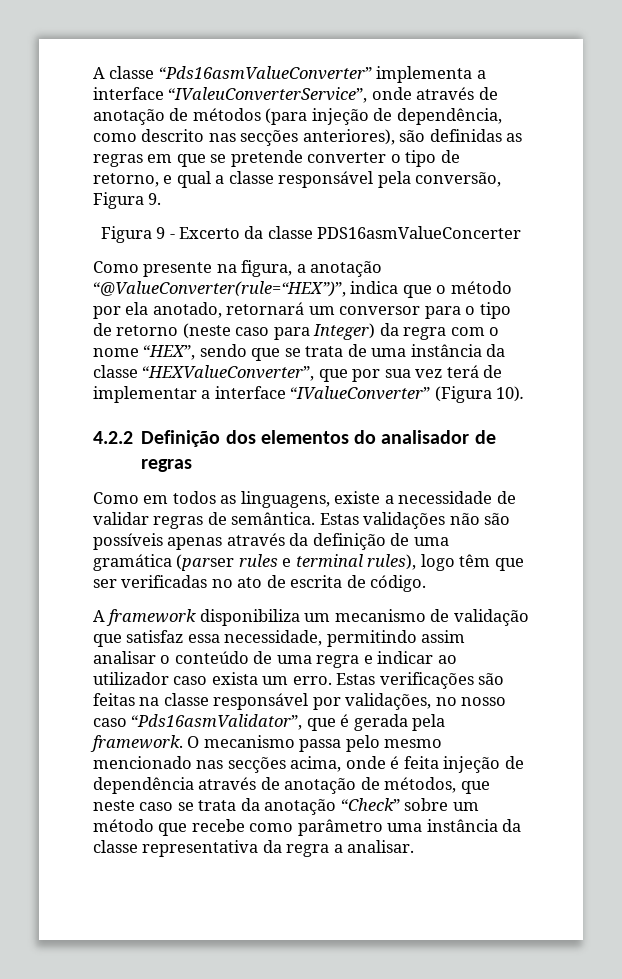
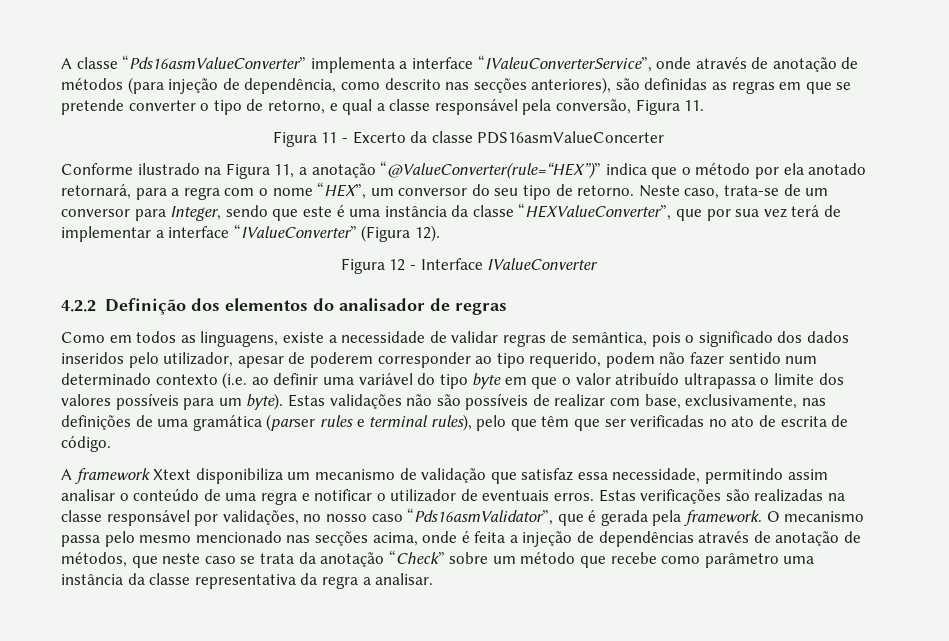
- A classe “Pds16asmValueConverter” implementa a interface “IValeuConverterService”, onde através de anotação de métodos (para injeção de dependência, como descrito nas secções anteriores), são definidas as regras em que se pretende converter o tipo de retorno, e qual a classe responsável pela conversão, Figura 9.
- Figura 9 - Excerto da classe PDS16asmValueConcerter
+ A classe “Pds16asmValueConverter” implementa a interface “IValeuConverterService”, onde através de anotação de métodos (para injeção de dependência, como descrito nas secções anteriores), são definidas as regras em que se pretende converter o tipo de retorno, e qual a classe responsável pela conversão, Figura 11.
+ Figura 11 - Excerto da classe PDS16asmValueConcerter
- Como presente na figura, a anotação “@ValueConverter(rule=“HEX”)”, indica que o método por ela anotado, retornará um conversor para o tipo de retorno (neste caso para Integer) da regra com o nome “HEX”, sendo que se trata de uma instância da classe “HEXValueConverter”, que por sua vez terá de implementar a interface “IValueConverter” (Figura 10).
+ Conforme ilustrado na Figura 11, a anotação “@ValueConverter(rule=“HEX”)” indica que o método por ela anotado retornará, para a regra com o nome “HEX”, um conversor do seu tipo de retorno. Neste caso, trata-se de um conversor para Integer, sendo que este é uma instância da classe “HEXValueConverter”, que por sua vez terá de implementar a interface “IValueConverter” (Figura 12).
+ Figura 12 - Interface IValueConverter
- Como em todos as linguagens, existe a necessidade de validar regras de semântica.
+ Como em todos as linguagens, existe a necessidade de validar regras de semântica, pois o significado dos dados inseridos pelo utilizador, apesar de poderem corresponder ao tipo requerido, podem não fazer sentido num determinado contexto (i.e. ao definir uma variável do tipo byte em que o valor atribuído ultrapassa o limite dos valores possíveis para um byte).
- Estas validações não são possíveis apenas através da definição de uma gramática (parser rules e terminal rules), logo têm que ser verificadas no ato de escrita de código.
+ Estas validações não são possíveis de realizar com base, exclusivamente, nas definições de uma gramática (parser rules e terminal rules), pelo que têm que ser verificadas no ato de escrita de código.
- A framework disponibiliza um mecanismo de validação que satisfaz essa necessidade, permitindo assim analisar o conteúdo de uma regra e indicar ao utilizador caso exista um erro.
+ A framework Xtext disponibiliza um mecanismo de validação que satisfaz essa necessidade, permitindo assim analisar o conteúdo de uma regra e notificar o utilizador de eventuais erros.
- Estas verificações são feitas na classe responsável por validações, no nosso caso “Pds16asmValidator”, que é gerada pela framework.
+ Estas verificações são realizadas na classe responsável por validações, no nosso caso “Pds16asmValidator”, que é gerada pela framework.
- O mecanismo passa pelo mesmo mencionado nas secções acima, onde é feita injeção de dependência através de anotação de métodos, que neste caso se trata da anotação “Check” sobre um método que recebe como parâmetro uma instância da classe representativa da regra a analisar.
+ O mecanismo passa pelo mesmo mencionado nas secções acima, onde é feita a injeção de dependências através de anotação de métodos, que neste caso se trata da anotação “Check” sobre um método que recebe como parâmetro uma instância da classe representativa da regra a analisar.

